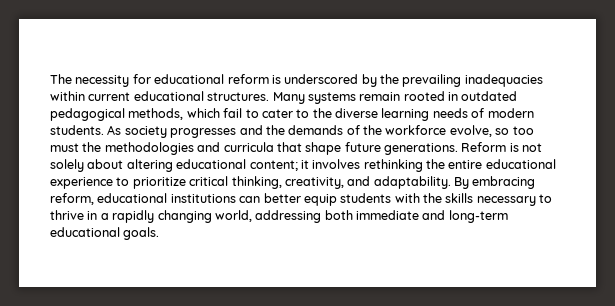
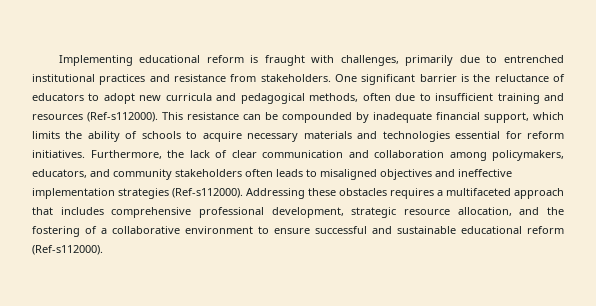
- The necessity for educational reform is underscored by the prevailing inadequacies within current educational structures. Many systems remain rooted in outdated pedagogical methods, which fail to cater to the diverse learning needs of modern students. As society progresses and the demands of the workforce evolve, so too must the methodologies and curricula that shape future generations. Reform is not solely about altering educational content; it involves rethinking the entire educational experience to prioritize critical thinking, creativity, and adaptability. By embracing reform, educational institutions can better equip students with the skills necessary to thrive in a rapidly changing world, addressing both immediate and long-term educational goals.
+ Implementing educational reform is fraught with challenges, primarily due to entrenched institutional practices and resistance from stakeholders. One significant barrier is the reluctance of educators to adopt new curricula and pedagogical methods, often due to insufficient training and resources (Ref-s112000). This resistance can be compounded by inadequate financial support, which limits the ability of schools to acquire necessary materials and technologies essential for reform initiatives. Furthermore, the lack of clear communication and collaboration among policymakers, educators, and community stakeholders often leads to misaligned objectives and ineffective implementation strategies (Ref-s112000). Addressing these obstacles requires a multifaceted approach that includes comprehensive professional development, strategic resource allocation, and the fostering of a collaborative environment to ensure successful and sustainable educational reform (Ref-s112000).

